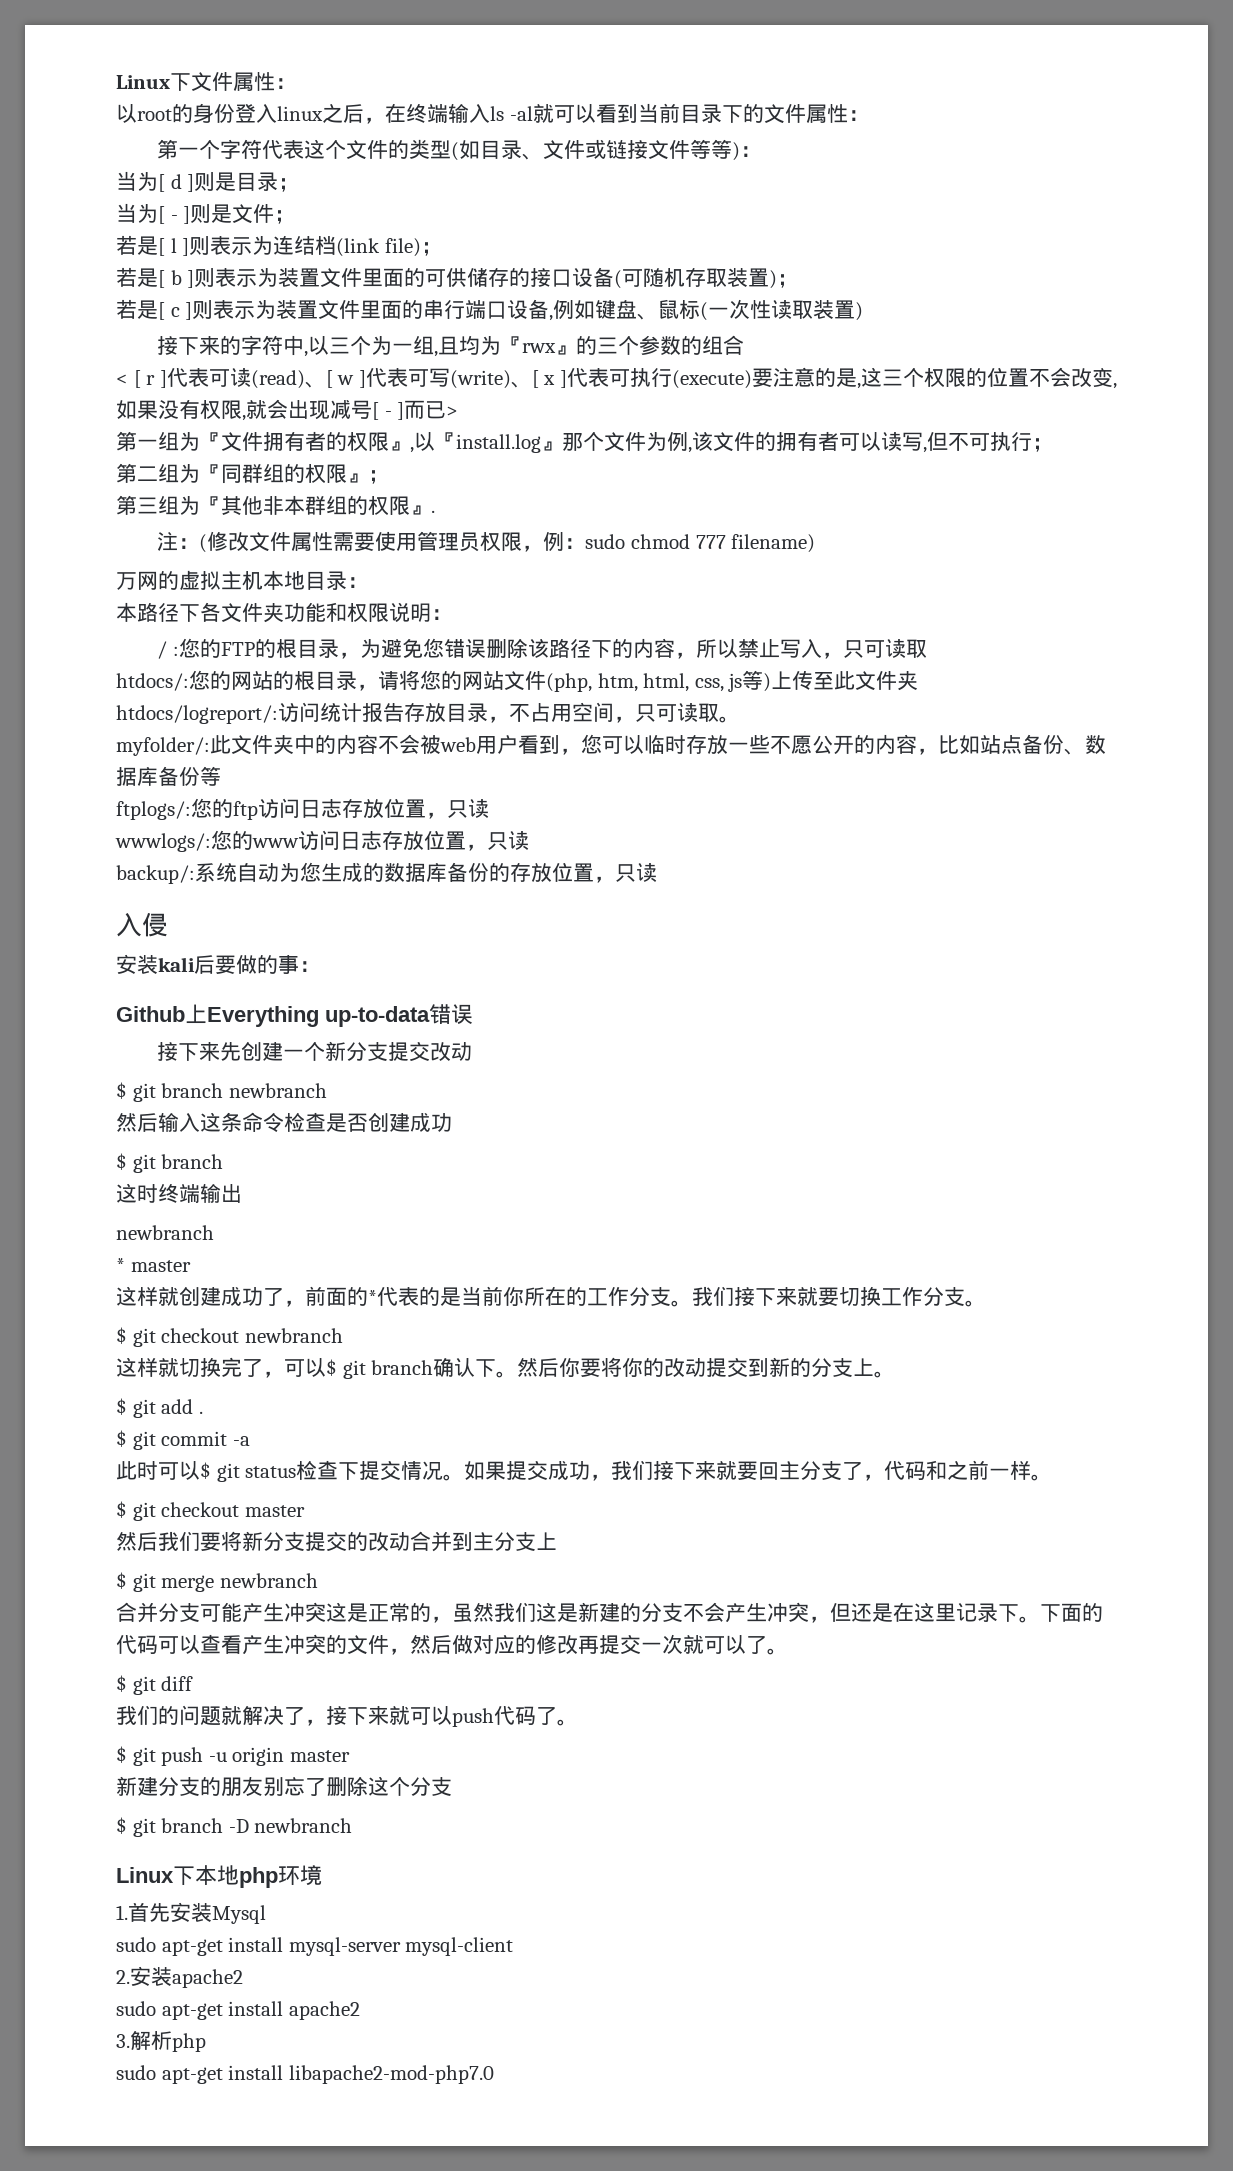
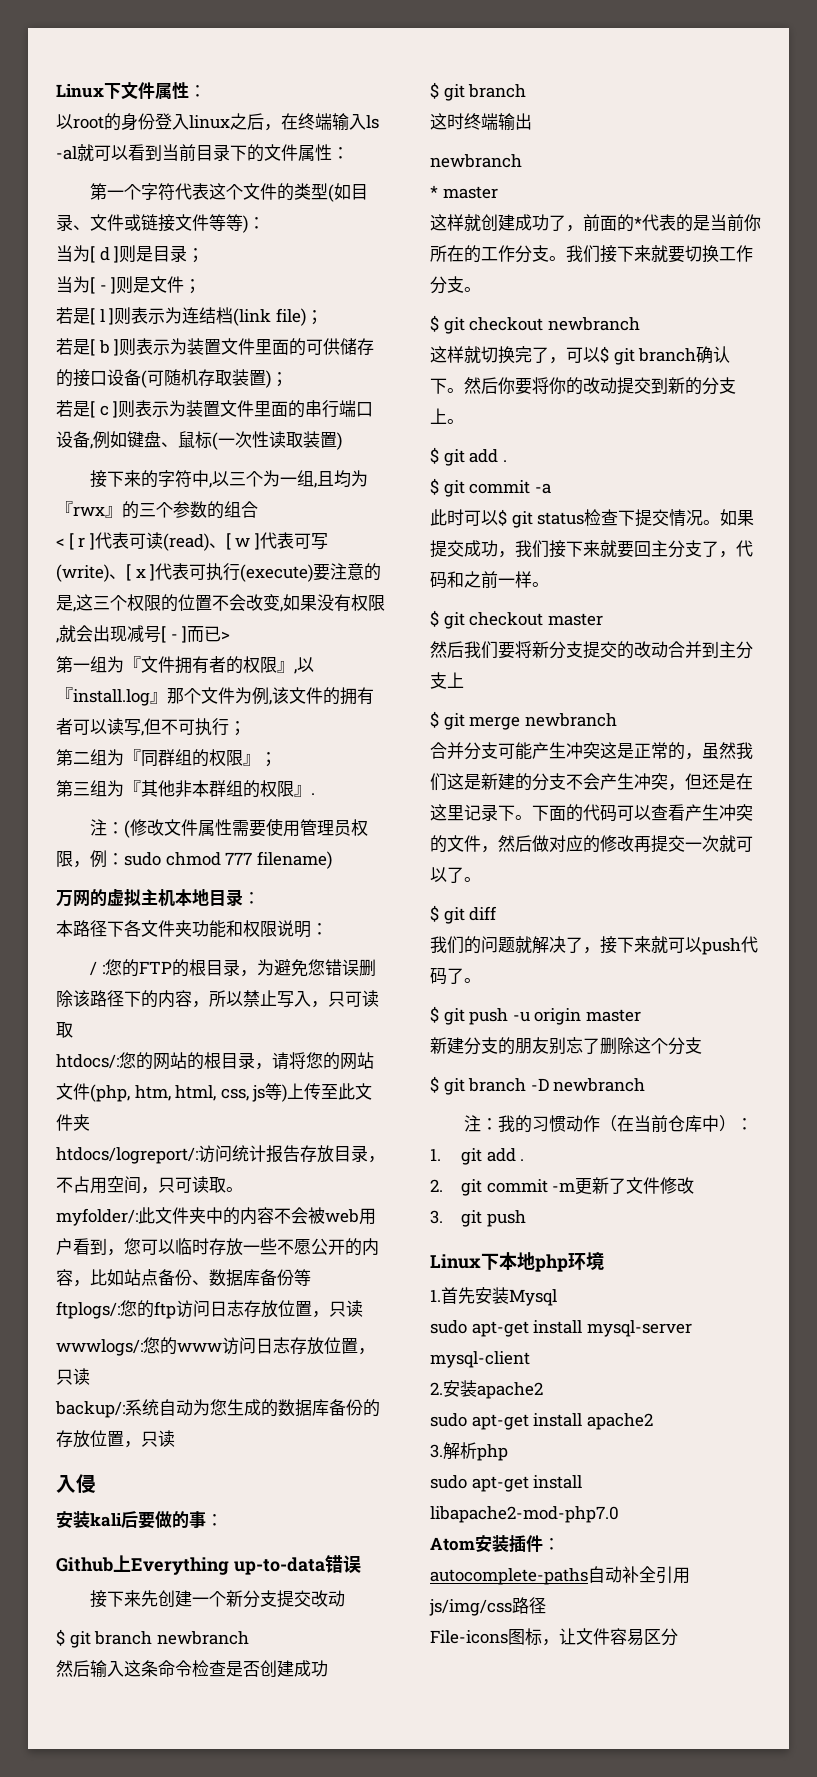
+ 注：我的习惯动作（在当前仓库中）：
+ 1. git add .
+ 2. git commit -m更新了文件修改
+ 3. git push
+ Atom安装插件：
+ autocomplete-paths自动补全引用js/img/css路径
+ File-icons图标，让文件容易区分

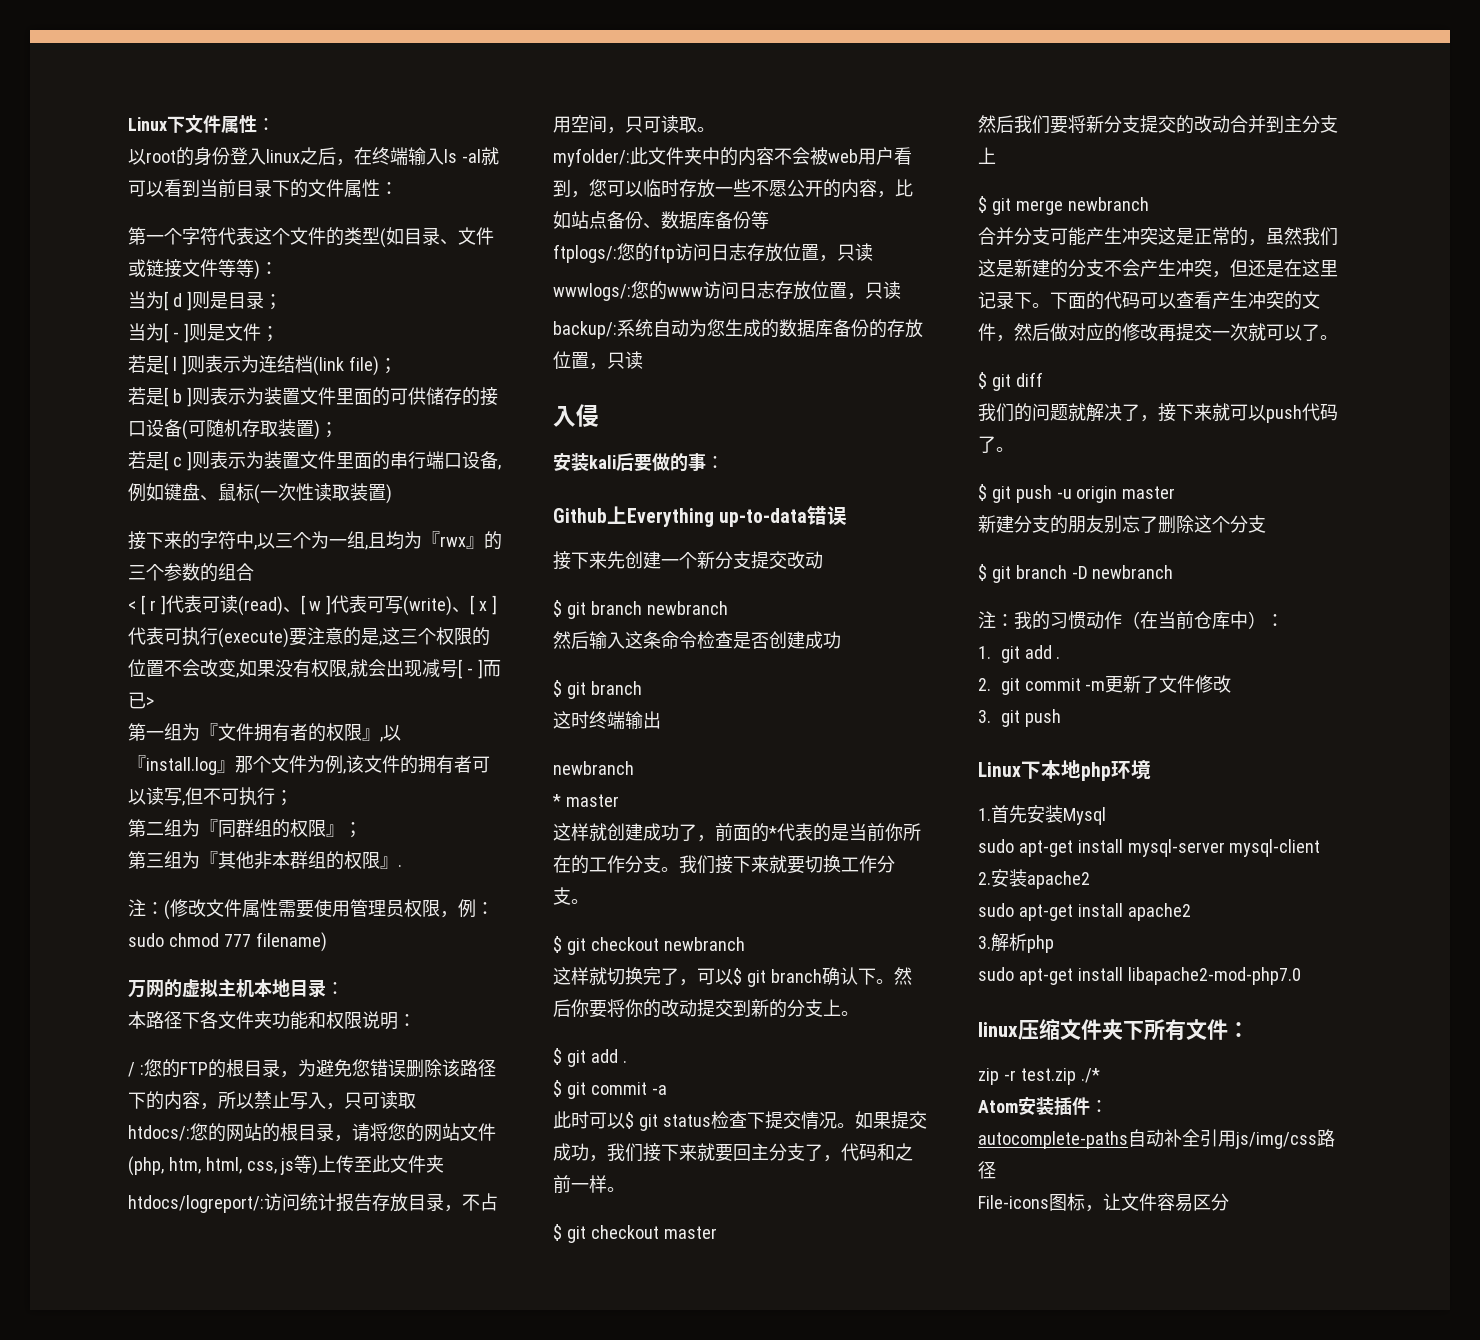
+ linux压缩文件夹下所有文件：
+ zip -r test.zip ./*

